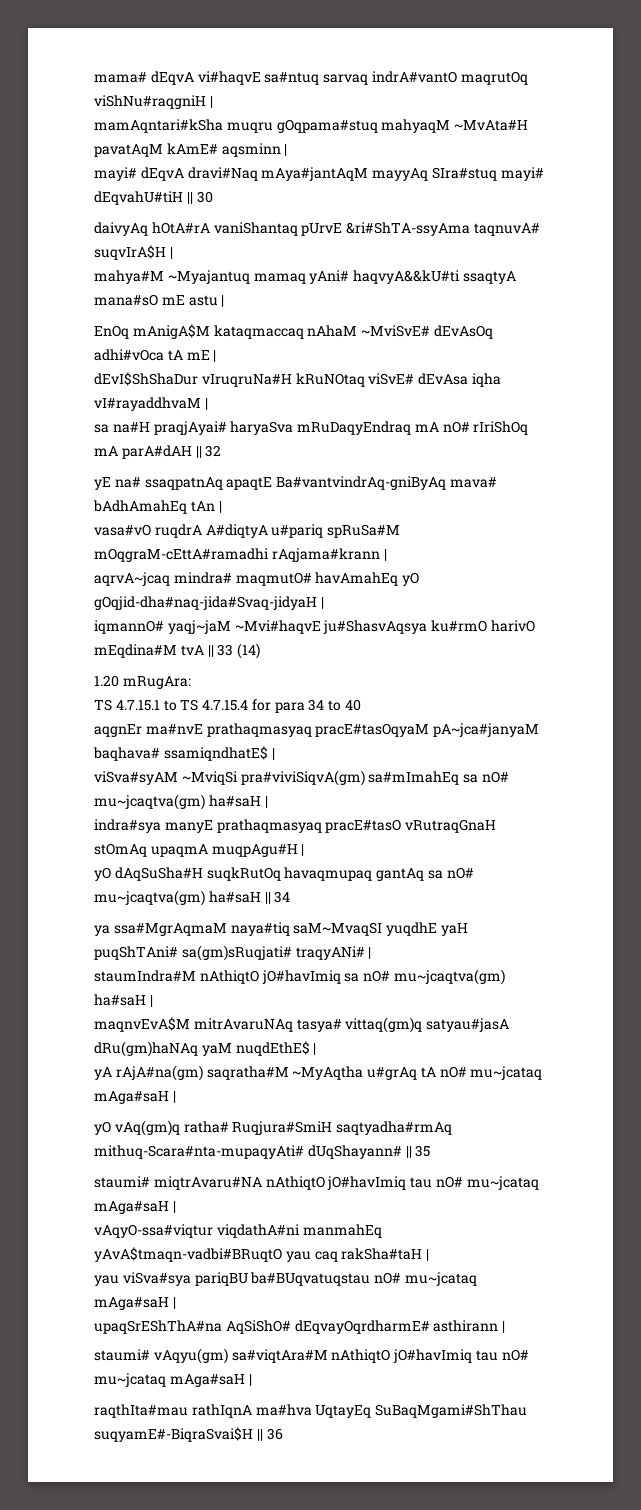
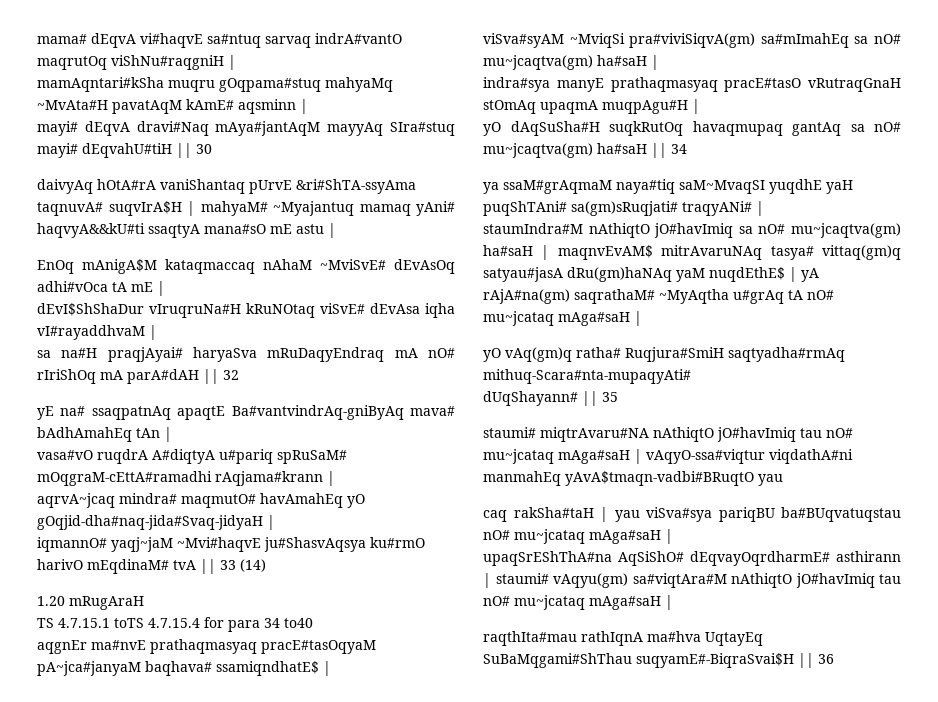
- mamAqntari#kSha muqru gOqpama#stuq mahyaqM ~MvAta#H pavatAqM kAmE# aqsminn |
+ mamAqntari#kSha muqru gOqpama#stuq mahyaMq ~MvAta#H pavatAqM kAmE# aqsminn |
- daivyAq hOtA#rA vaniShantaq pUrvE &ri#ShTA-ssyAma taqnuvA# suqvIrA$H |
- mahya#M ~Myajantuq mamaq yAni# haqvyA&&kU#ti ssaqtyA mana#sO mE astu |
+ daivyAq hOtA#rA vaniShantaq pUrvE &ri#ShTA-ssyAma taqnuvA# suqvIrA$H | mahyaM# ~Myajantuq mamaq yAni# haqvyA&&kU#ti ssaqtyA mana#sO mE astu |
- vasa#vO ruqdrA A#diqtyA u#pariq spRuSa#M mOqgraM-cEttA#ramadhi rAqjama#krann |
+ vasa#vO ruqdrA A#diqtyA u#pariq spRuSaM# mOqgraM-cEttA#ramadhi rAqjama#krann |
- iqmannO# yaqj~jaM ~Mvi#haqvE ju#ShasvAqsya ku#rmO harivO mEqdina#M tvA || 33 (14)
+ iqmannO# yaqj~jaM ~Mvi#haqvE ju#ShasvAqsya ku#rmO harivO mEqdinaM# tvA || 33 (14)
- 1.20 mRugAra:
+ 1.20 mRugAraH
- TS 4.7.15.1 to TS 4.7.15.4 for para 34 to 40
+ TS 4.7.15.1 toTS 4.7.15.4 for para 34 to40
- ya ssa#MgrAqmaM naya#tiq saM~MvaqSI yuqdhE yaH puqShTAni# sa(gm)sRuqjati# traqyANi# |
+ ya ssaM#grAqmaM naya#tiq saM~MvaqSI yuqdhE yaH puqShTAni# sa(gm)sRuqjati# traqyANi# |
- staumIndra#M nAthiqtO jO#havImiq sa nO# mu~jcaqtva(gm) ha#saH |
- maqnvEvA$M mitrAvaruNAq tasya# vittaq(gm)q satyau#jasA dRu(gm)haNAq yaM nuqdEthE$ |
- yA rAjA#na(gm) saqratha#M ~MyAqtha u#grAq tA nO# mu~jcataq mAga#saH |
+ staumIndra#M nAthiqtO jO#havImiq sa nO# mu~jcaqtva(gm) ha#saH | maqnvEvAM$ mitrAvaruNAq tasya# vittaq(gm)q satyau#jasA dRu(gm)haNAq yaM nuqdEthE$ | yA rAjA#na(gm) saqrathaM# ~MyAqtha u#grAq tA nO# mu~jcataq mAga#saH |
- yO vAq(gm)q ratha# Ruqjura#SmiH saqtyadha#rmAq mithuq-Scara#nta-mupaqyAti# dUqShayann# || 35
+ yO vAq(gm)q ratha# Ruqjura#SmiH saqtyadha#rmAq mithuq-Scara#nta-mupaqyAti#
+ dUqShayann# || 35
- staumi# miqtrAvaru#NA nAthiqtO jO#havImiq tau nO# mu~jcataq mAga#saH |
- vAqyO-ssa#viqtur viqdathA#ni manmahEq yAvA$tmaqn-vadbi#BRuqtO yau caq rakSha#taH |
- yau viSva#sya pariqBU ba#BUqvatuqstau nO# mu~jcataq mAga#saH |
+ staumi# miqtrAvaru#NA nAthiqtO jO#havImiq tau nO# mu~jcataq mAga#saH | vAqyO-ssa#viqtur viqdathA#ni manmahEq yAvA$tmaqn-vadbi#BRuqtO yau
+ caq rakSha#taH | yau viSva#sya pariqBU ba#BUqvatuqstau nO# mu~jcataq mAga#saH |
- upaqSrEShThA#na AqSiShO# dEqvayOqrdharmE# asthirann |
- staumi# vAqyu(gm) sa#viqtAra#M nAthiqtO jO#havImiq tau nO# mu~jcataq mAga#saH |
+ upaqSrEShThA#na AqSiShO# dEqvayOqrdharmE# asthirann | staumi# vAqyu(gm) sa#viqtAra#M nAthiqtO jO#havImiq tau nO# mu~jcataq mAga#saH |
- raqthIta#mau rathIqnA ma#hva UqtayEq SuBaqMgami#ShThau suqyamE#-BiqraSvai$H || 36
+ raqthIta#mau rathIqnA ma#hva UqtayEq SuBaMqgami#ShThau suqyamE#-BiqraSvai$H || 36

